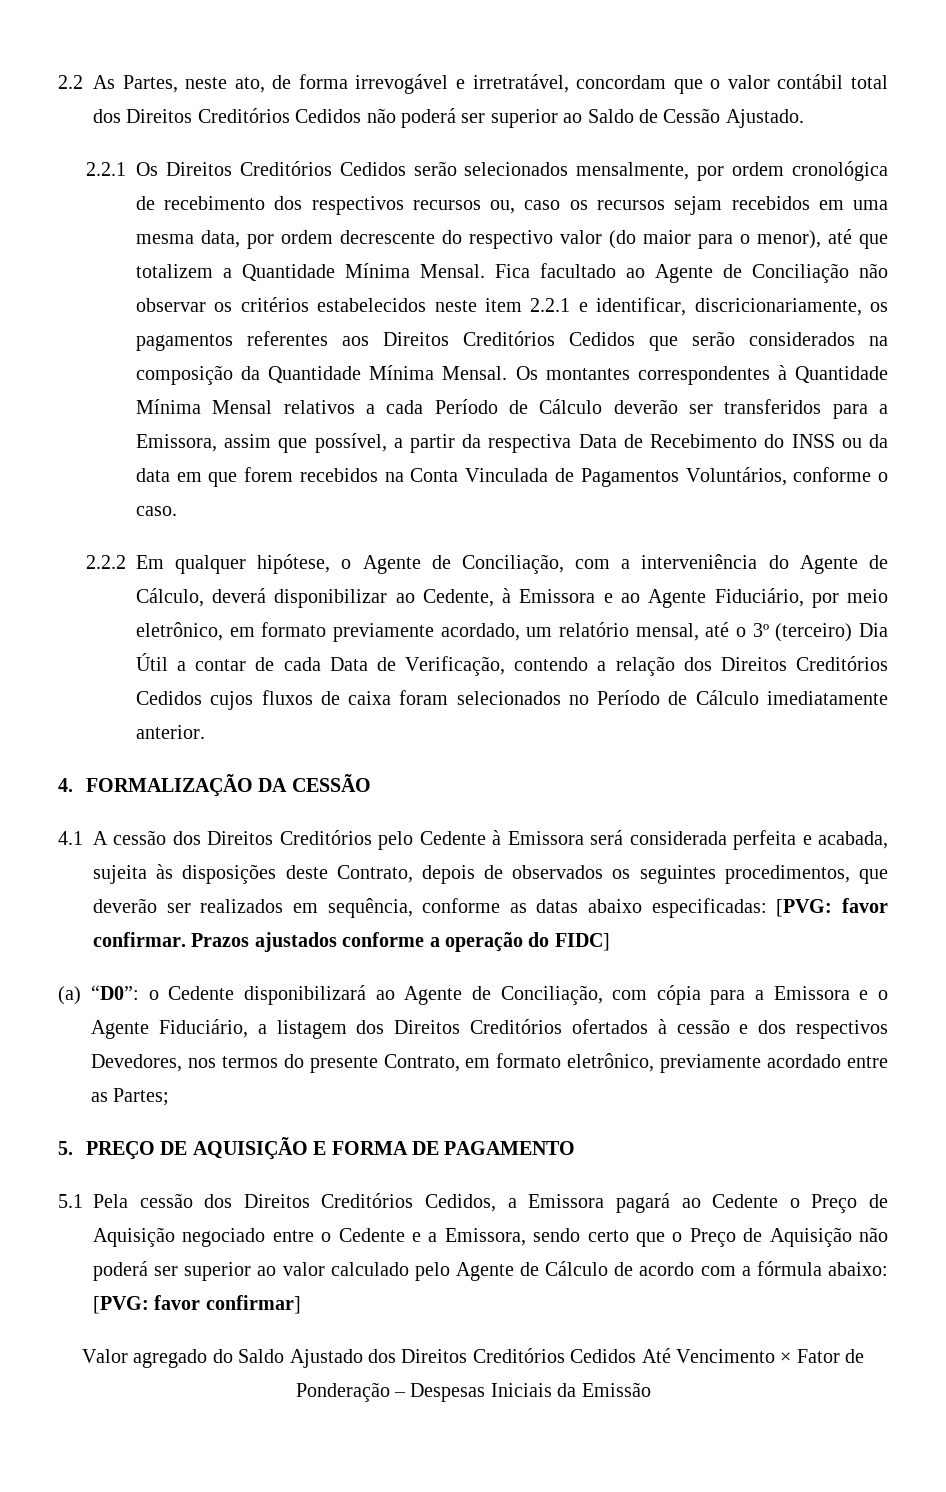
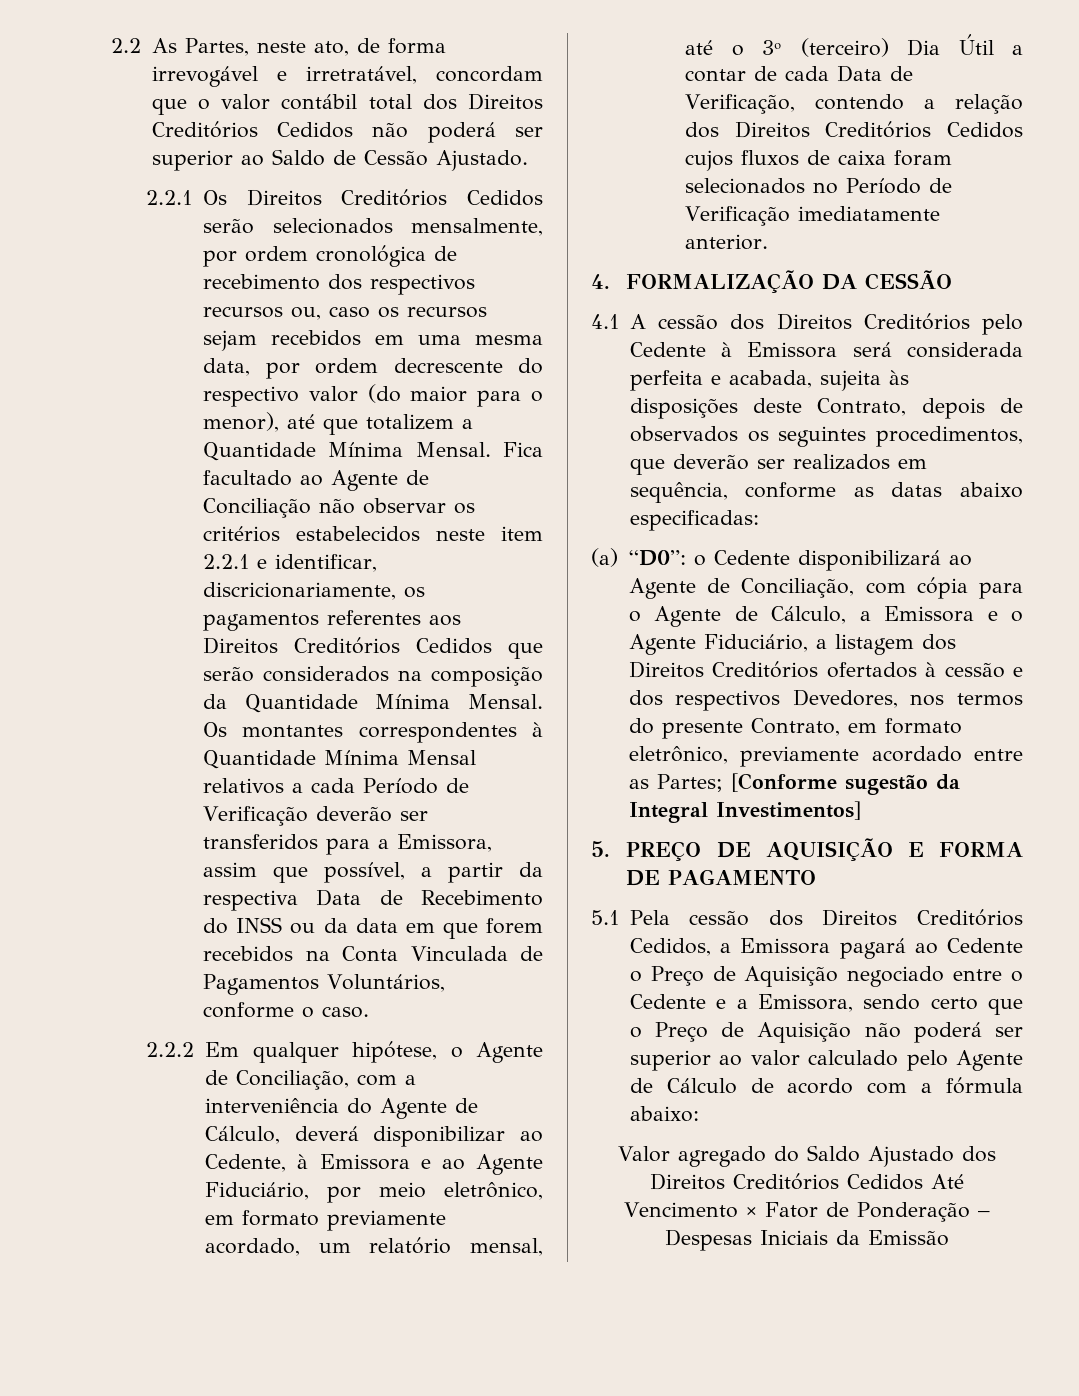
- Os montantes correspondentes à Quantidade Mínima Mensal relativos a cada Período de Cálculo deverão ser transferidos para a Emissora, assim que possível, a partir da respectiva Data de Recebimento do INSS ou da data em que forem recebidos na Conta Vinculada de Pagamentos Voluntários, conforme o caso.
+ Os montantes correspondentes à Quantidade Mínima Mensal relativos a cada Período de Verificação deverão ser transferidos para a Emissora, assim que possível, a partir da respectiva Data de Recebimento do INSS ou da data em que forem recebidos na Conta Vinculada de Pagamentos Voluntários, conforme o caso.
- 2.2.2 Em qualquer hipótese, o Agente de Conciliação, com a interveniência do Agente de Cálculo, deverá disponibilizar ao Cedente, à Emissora e ao Agente Fiduciário, por meio eletrônico, em formato previamente acordado, um relatório mensal, até o 3º (terceiro) Dia Útil a contar de cada Data de Verificação, contendo a relação dos Direitos Creditórios Cedidos cujos fluxos de caixa foram selecionados no Período de Cálculo imediatamente anterior.
+ 2.2.2 Em qualquer hipótese, o Agente de Conciliação, com a interveniência do Agente de Cálculo, deverá disponibilizar ao Cedente, à Emissora e ao Agente Fiduciário, por meio eletrônico, em formato previamente acordado, um relatório mensal, até o 3º (terceiro) Dia Útil a contar de cada Data de Verificação, contendo a relação dos Direitos Creditórios Cedidos cujos fluxos de caixa foram selecionados no Período de Verificação imediatamente anterior.
- 4.1 A cessão dos Direitos Creditórios pelo Cedente à Emissora será considerada perfeita e acabada, sujeita às disposições deste Contrato, depois de observados os seguintes procedimentos, que deverão ser realizados em sequência, conforme as datas abaixo especificadas: [PVG: favor confirmar. Prazos ajustados conforme a operação do FIDC]
+ 4.1 A cessão dos Direitos Creditórios pelo Cedente à Emissora será considerada perfeita e acabada, sujeita às disposições deste Contrato, depois de observados os seguintes procedimentos, que deverão ser realizados em sequência, conforme as datas abaixo especificadas:
- (a) “D0”: o Cedente disponibilizará ao Agente de Conciliação, com cópia para a Emissora e o Agente Fiduciário, a listagem dos Direitos Creditórios ofertados à cessão e dos respectivos Devedores, nos termos do presente Contrato, em formato eletrônico, previamente acordado entre as Partes;
+ (a) “D0”: o Cedente disponibilizará ao Agente de Conciliação, com cópia para o Agente de Cálculo, a Emissora e o Agente Fiduciário, a listagem dos Direitos Creditórios ofertados à cessão e dos respectivos Devedores, nos termos do presente Contrato, em formato eletrônico, previamente acordado entre as Partes; [Conforme sugestão da Integral Investimentos]
- 5.1 Pela cessão dos Direitos Creditórios Cedidos, a Emissora pagará ao Cedente o Preço de Aquisição negociado entre o Cedente e a Emissora, sendo certo que o Preço de Aquisição não poderá ser superior ao valor calculado pelo Agente de Cálculo de acordo com a fórmula abaixo: [PVG: favor confirmar]
+ 5.1 Pela cessão dos Direitos Creditórios Cedidos, a Emissora pagará ao Cedente o Preço de Aquisição negociado entre o Cedente e a Emissora, sendo certo que o Preço de Aquisição não poderá ser superior ao valor calculado pelo Agente de Cálculo de acordo com a fórmula abaixo:

